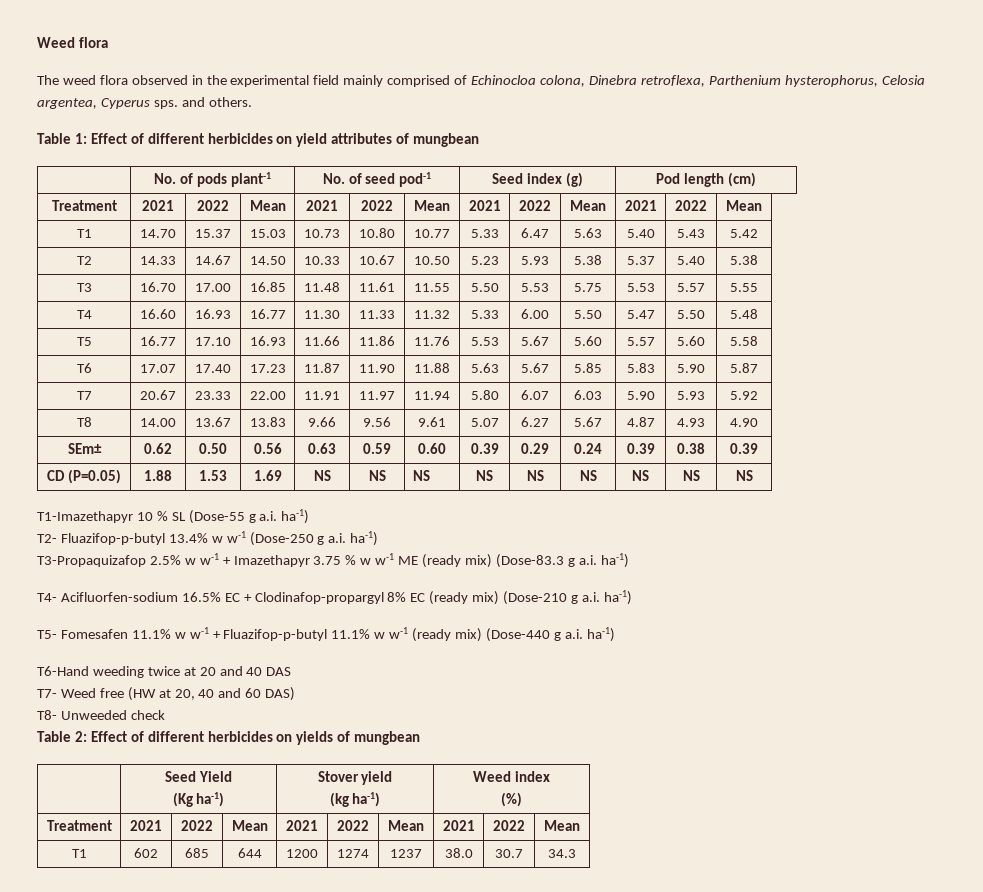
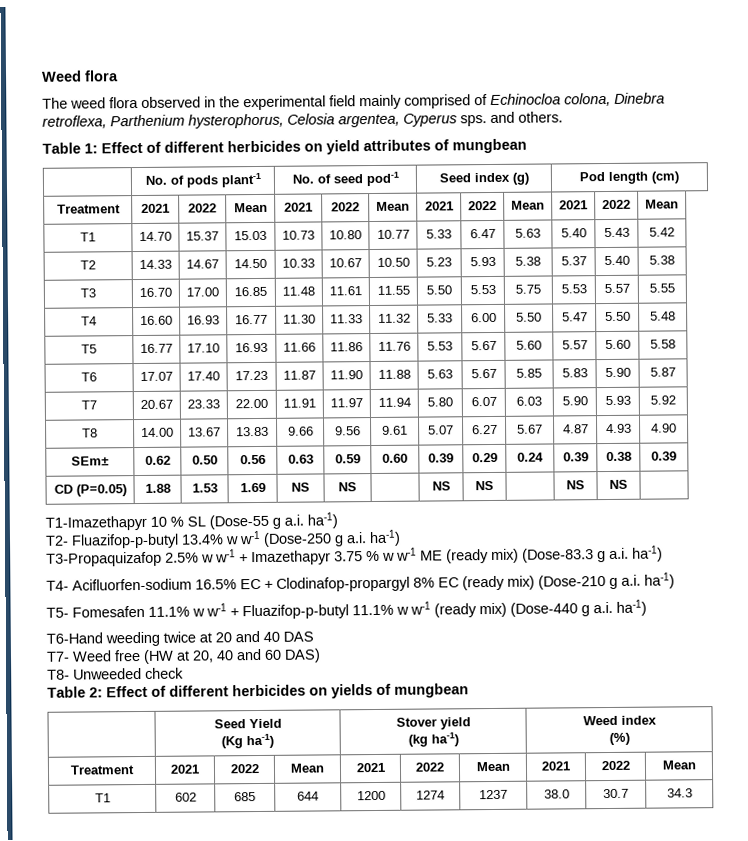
- CD (P=0.05) | 1.88 | 1.53 | 1.69 | NS | NS | NS | NS | NS | NS | NS | NS | NS
+ CD (P=0.05) | 1.88 | 1.53 | 1.69 | NS | NS | | NS | NS | | NS | NS |

